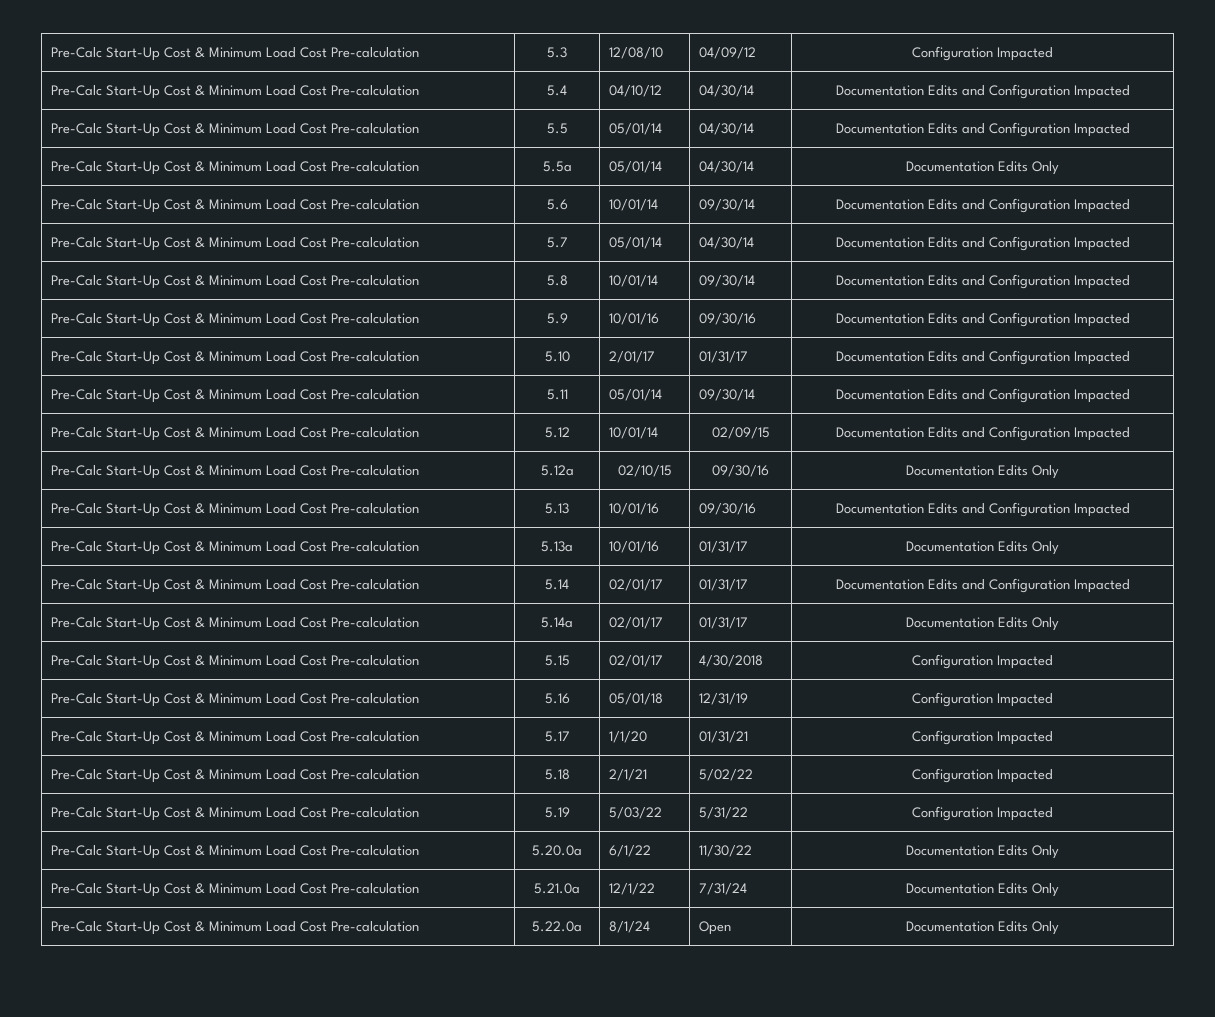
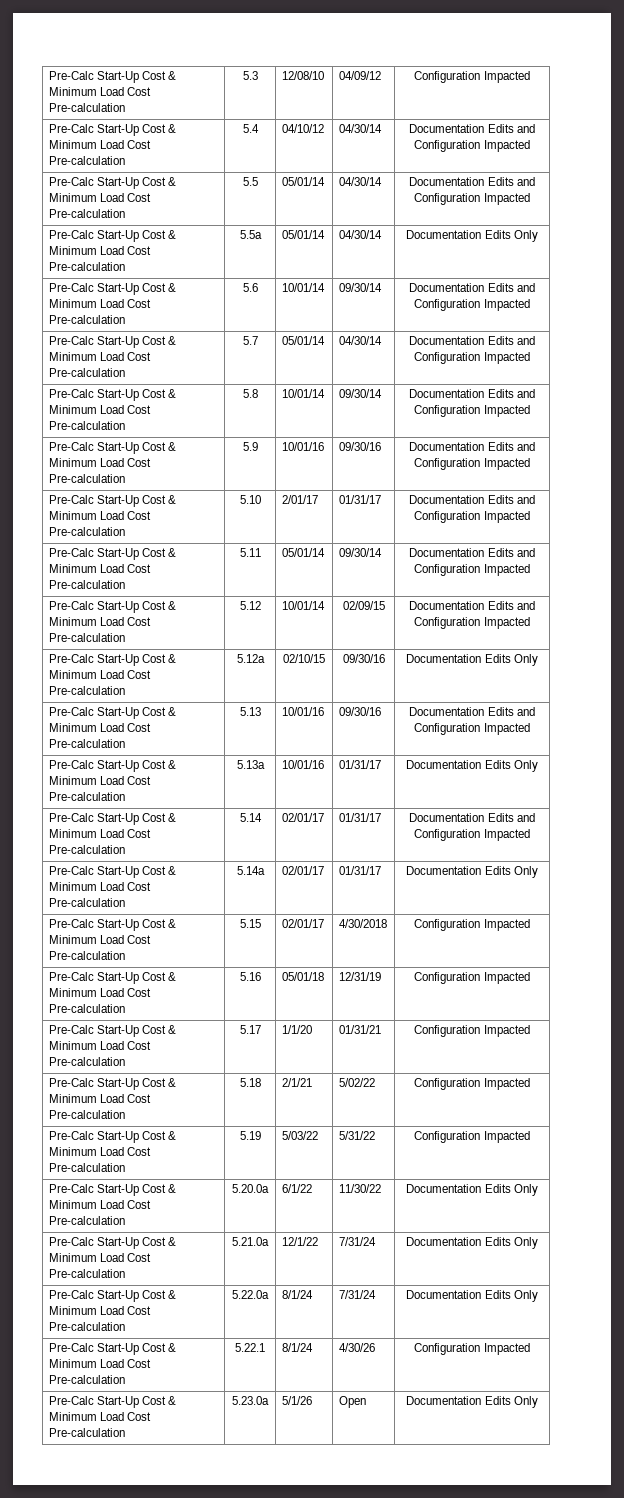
- Pre-Calc Start-Up Cost & Minimum Load Cost Pre-calculation | 5.22.0a | 8/1/24 | Open | Documentation Edits Only
+ Pre-Calc Start-Up Cost & Minimum Load Cost Pre-calculation | 5.22.0a | 8/1/24 | 7/31/24 | Documentation Edits Only
+ Pre-Calc Start-Up Cost & Minimum Load Cost Pre-calculation | 5.22.1 | 8/1/24 | 4/30/26 | Configuration Impacted
+ Pre-Calc Start-Up Cost & Minimum Load Cost Pre-calculation | 5.23.0a | 5/1/26 | Open | Documentation Edits Only

